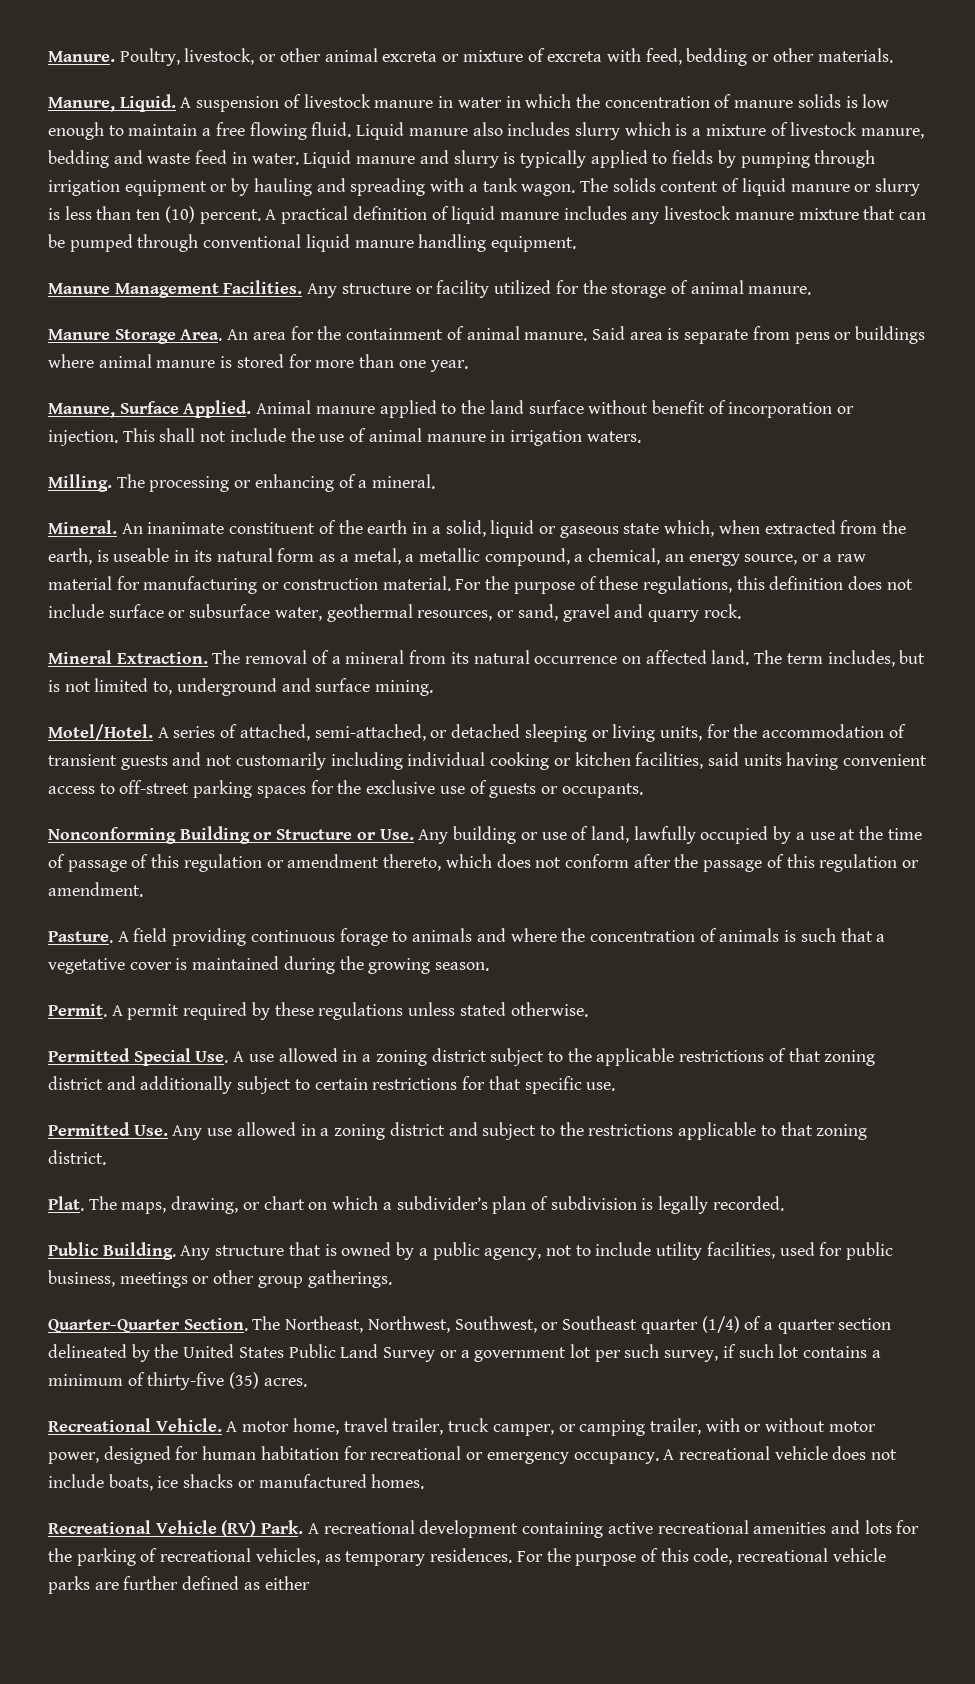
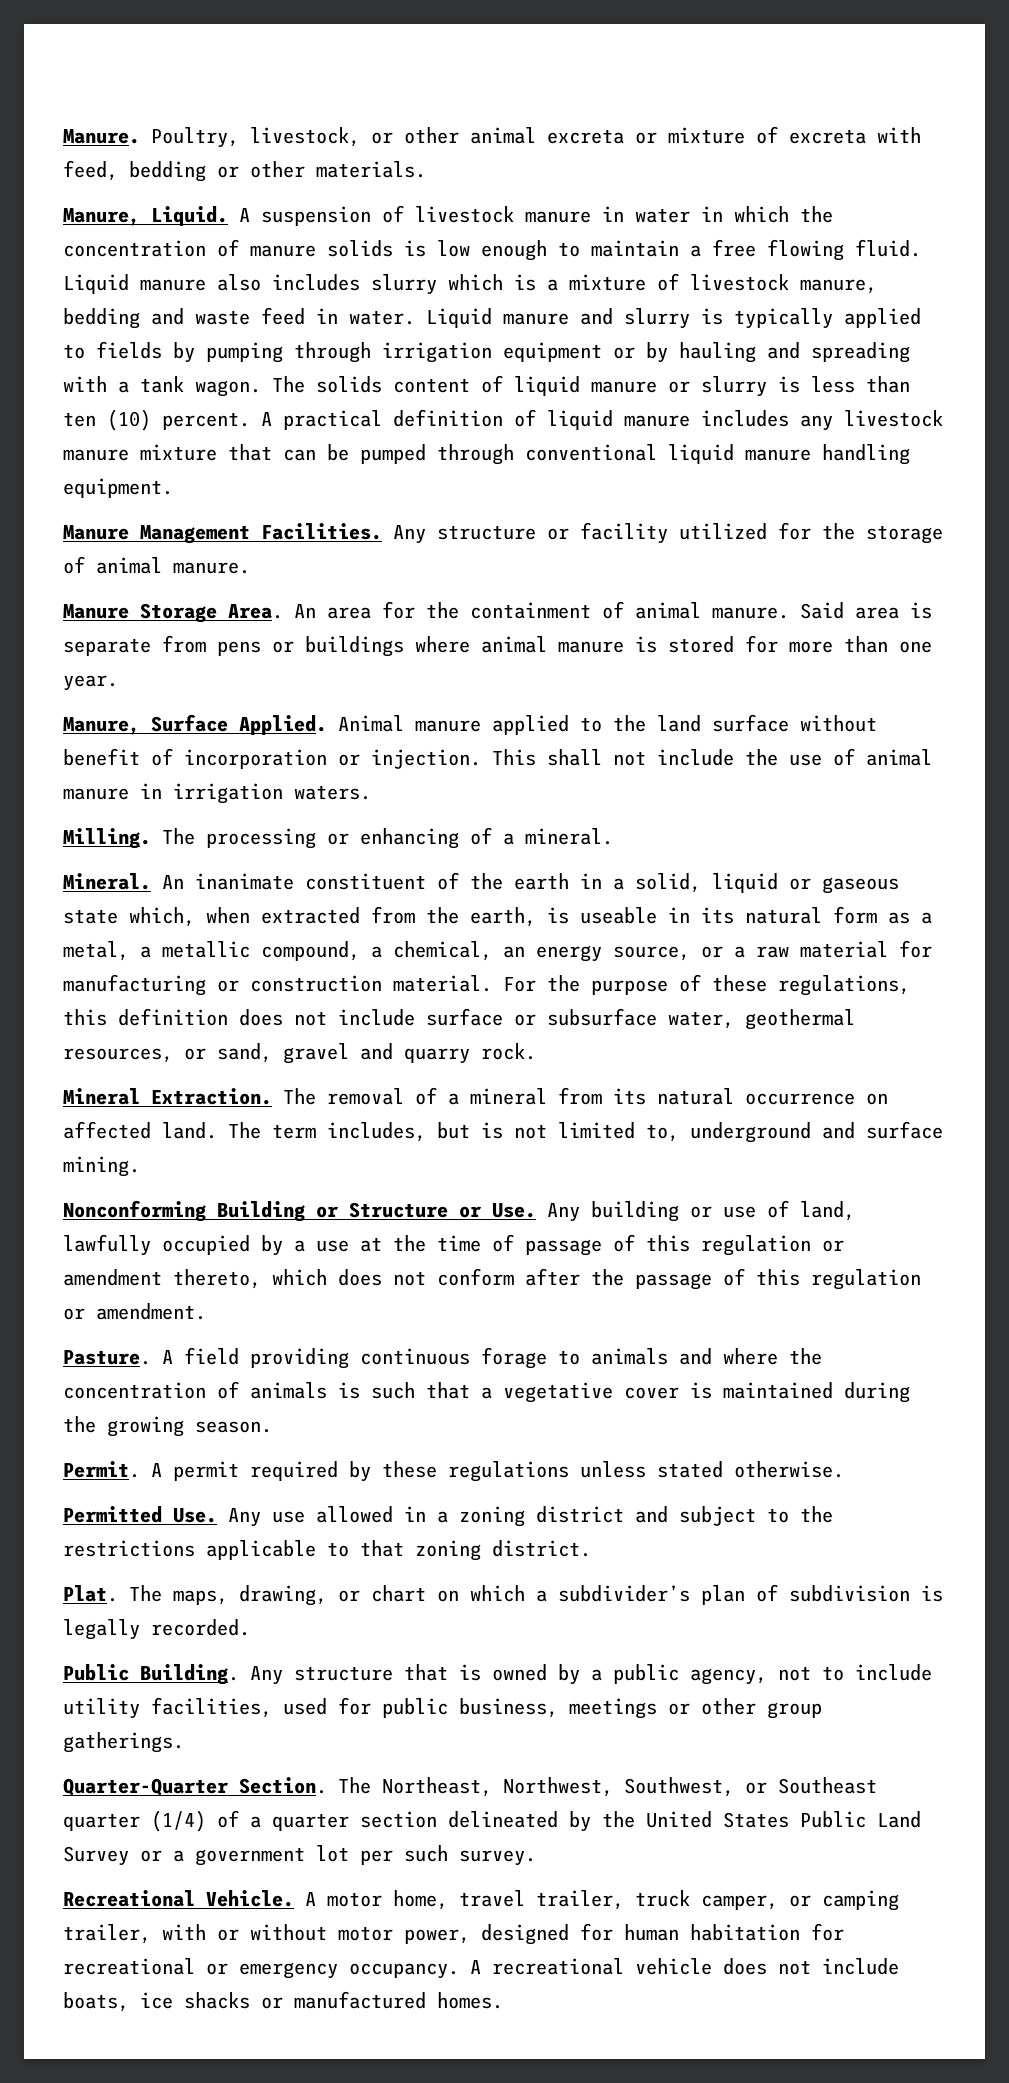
- Motel/Hotel. A series of attached, semi-attached, or detached sleeping or living units, for the accommodation of transient guests and not customarily including individual cooking or kitchen facilities, said units having convenient access to off-street parking spaces for the exclusive use of guests or occupants.
- Permitted Special Use. A use allowed in a zoning district subject to the applicable restrictions of that zoning district and additionally subject to certain restrictions for that specific use.
- The Northeast, Northwest, Southwest, or Southeast quarter (1/4) of a quarter section delineated by the United States Public Land Survey or a government lot per such survey, if such lot contains a minimum of thirty-five (35) acres.
+ The Northeast, Northwest, Southwest, or Southeast quarter (1/4) of a quarter section delineated by the United States Public Land Survey or a government lot per such survey.
- Recreational Vehicle (RV) Park. A recreational development containing active recreational amenities and lots for the parking of recreational vehicles, as temporary residences. For the purpose of this code, recreational vehicle parks are further defined as either

